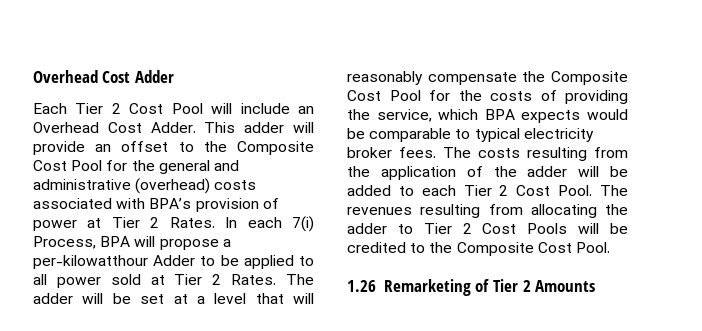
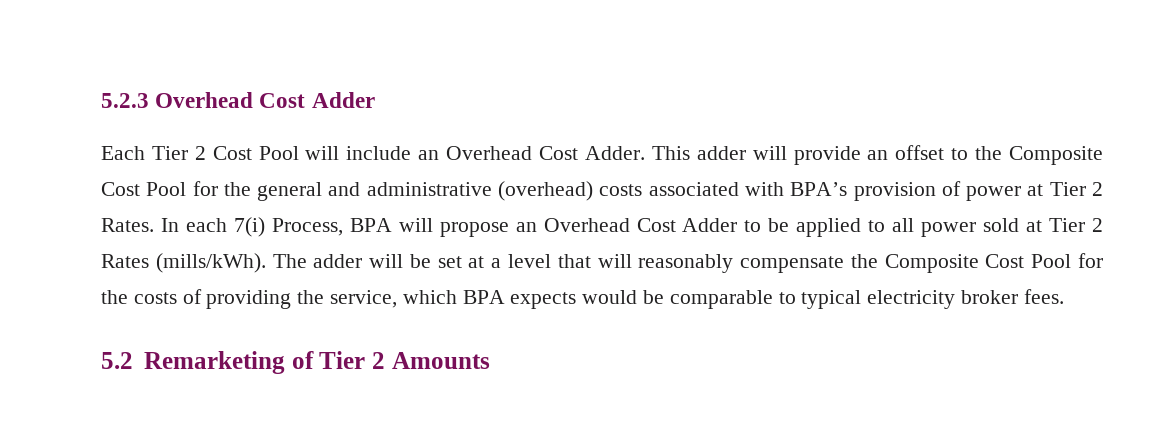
- Overhead Cost Adder
+ 5.2.3 Overhead Cost Adder
- In each 7(i) Process, BPA will propose a per-kilowatthour Adder to be applied to all power sold at Tier 2 Rates.
+ In each 7(i) Process, BPA will propose an Overhead Cost Adder to be applied to all power sold at Tier 2 Rates (mills/kWh).
- The adder will be set at a level that will reasonably compensate the Composite Cost Pool for the costs of providing the service, which BPA expects would be comparable to typical electricity broker fees. The costs resulting from the application of the adder will be added to each Tier 2 Cost Pool. The revenues resulting from allocating the adder to Tier 2 Cost Pools will be credited to the Composite Cost Pool.
- 1.26 Remarketing of Tier 2 Amounts
+ The adder will be set at a level that will reasonably compensate the Composite Cost Pool for the costs of providing the service, which BPA expects would be comparable to typical electricity broker fees.
+ 5.2 Remarketing of Tier 2 Amounts

